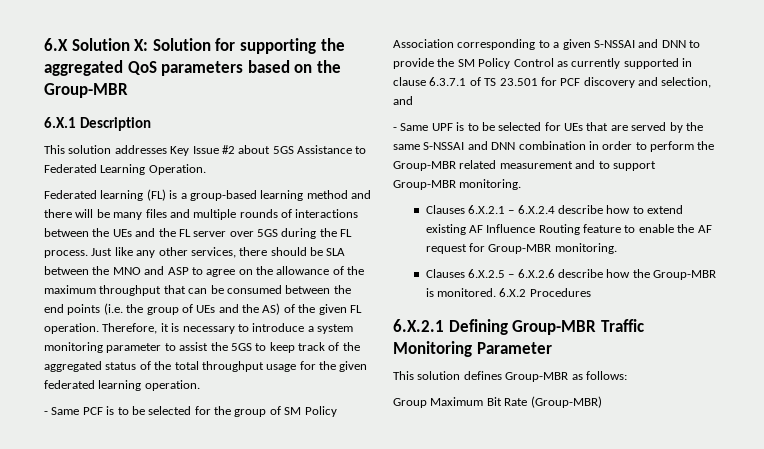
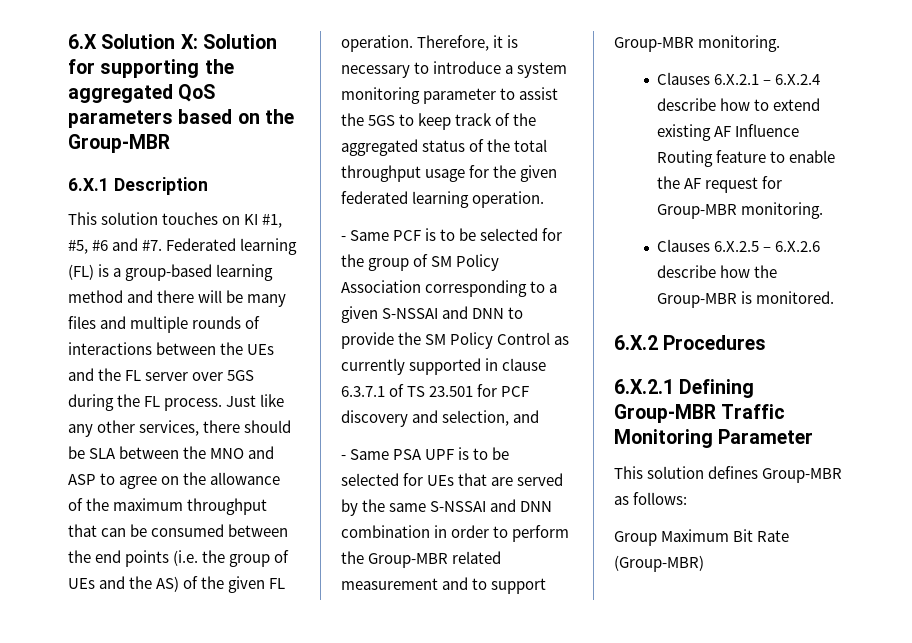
- This solution addresses Key Issue #2 about 5GS Assistance to Federated Learning Operation.
- Federated learning (FL) is a group-based learning method and there will be many files and multiple rounds of interactions between the UEs and the FL server over 5GS during the FL process.
+ This solution touches on KI #1, #5, #6 and #7. Federated learning (FL) is a group-based learning method and there will be many files and multiple rounds of interactions between the UEs and the FL server over 5GS during the FL process.
- - Same UPF is to be selected for UEs that are served by the same S-NSSAI and DNN combination in order to perform the Group-MBR related measurement and to support Group-MBR monitoring.
+ - Same PSA UPF is to be selected for UEs that are served by the same S-NSSAI and DNN combination in order to perform the Group-MBR related measurement and to support Group-MBR monitoring.
- Clauses 6.X.2.5 – 6.X.2.6 describe how the Group-MBR is monitored. 6.X.2 Procedures
+ Clauses 6.X.2.5 – 6.X.2.6 describe how the Group-MBR is monitored.
+ 6.X.2 Procedures

